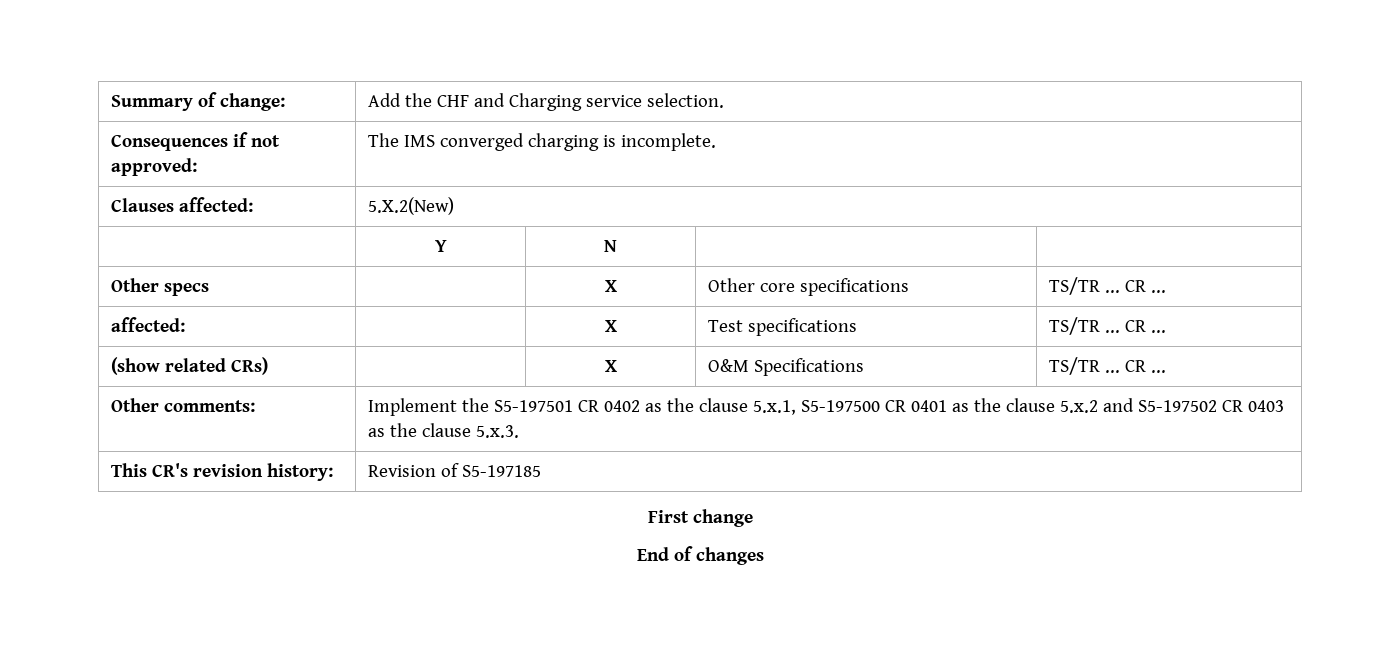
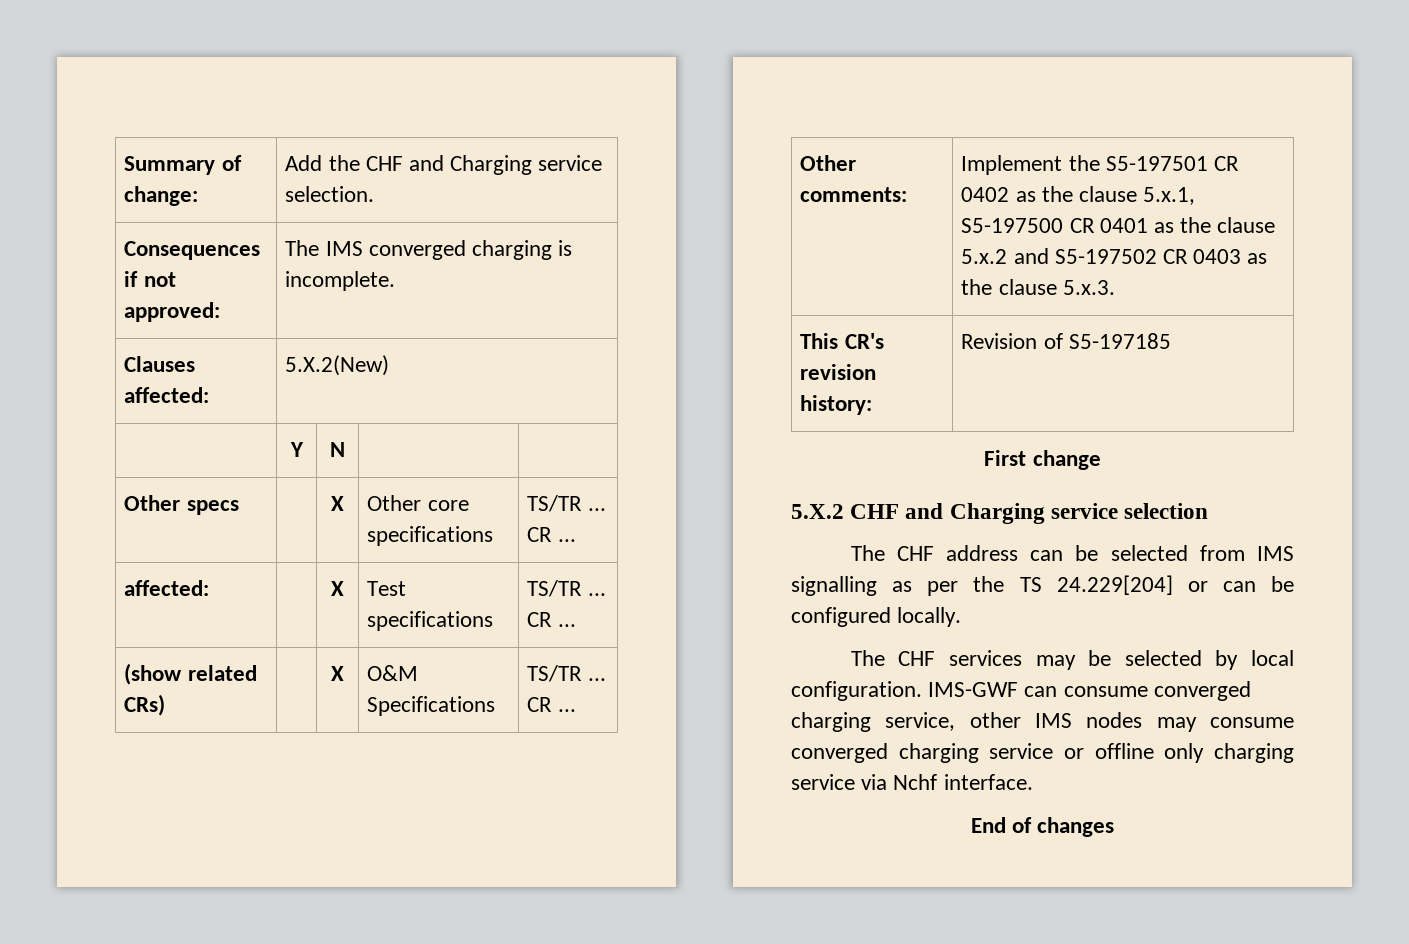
+ 5.X.2 CHF and Charging service selection
+ The CHF address can be selected from IMS signalling as per the TS 24.229[204] or can be configured locally.
+ The CHF services may be selected by local configuration. IMS-GWF can consume converged charging service, other IMS nodes may consume converged charging service or offline only charging service via Nchf interface.

